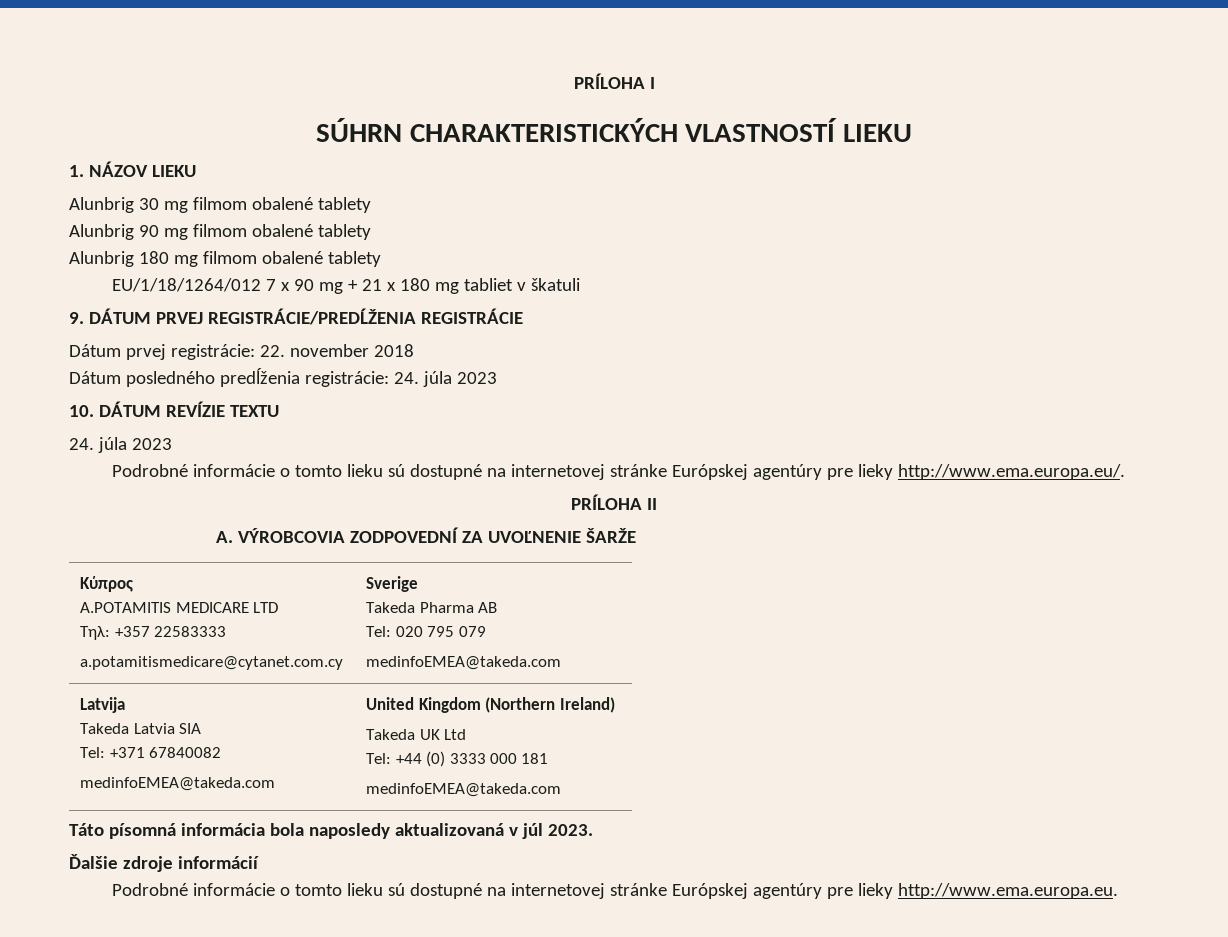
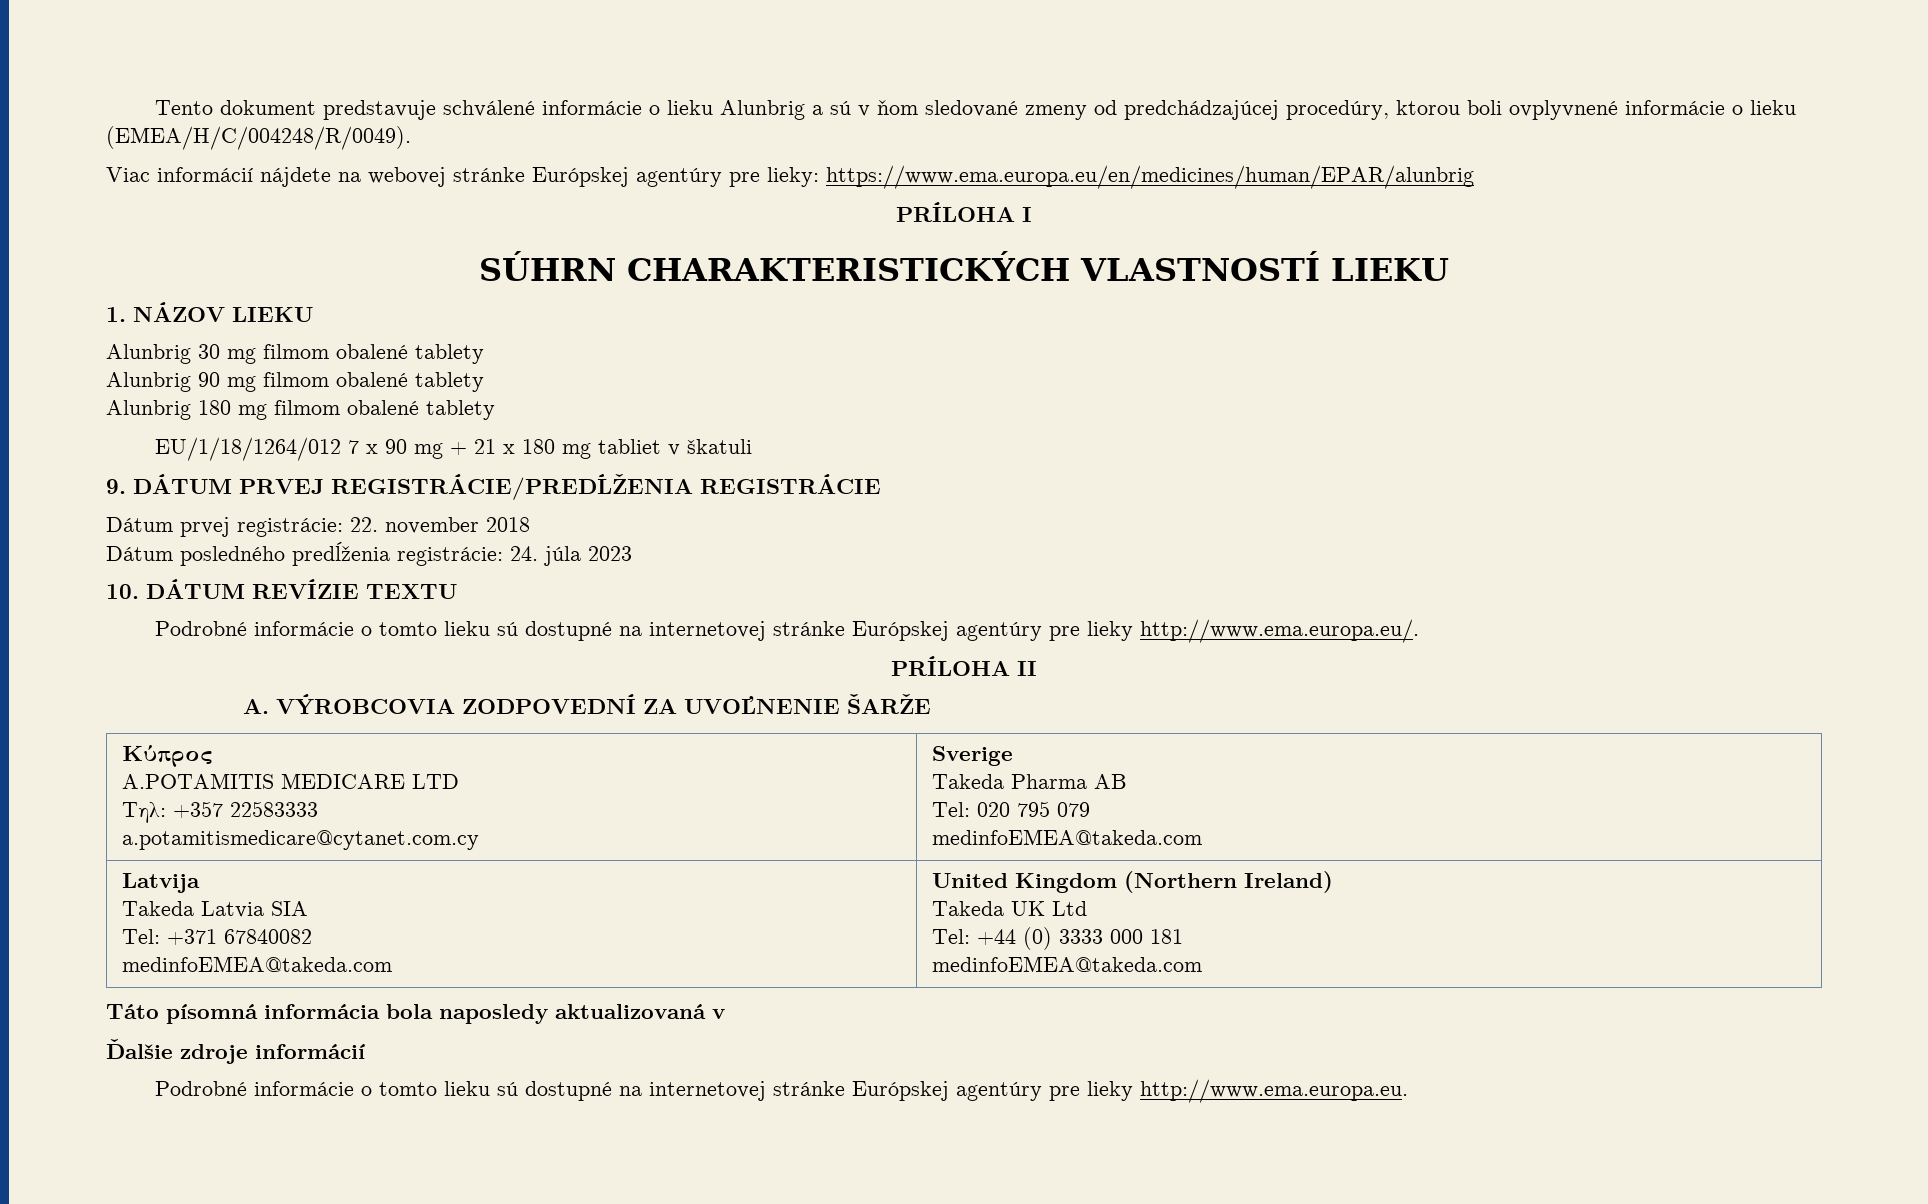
+ Tento dokument predstavuje schválené informácie o lieku Alunbrig a sú v ňom sledované zmeny od predchádzajúcej procedúry, ktorou boli ovplyvnené informácie o lieku (EMEA/H/C/004248/R/0049).
+ Viac informácií nájdete na webovej stránke Európskej agentúry pre lieky: https://www.ema.europa.eu/en/medicines/human/EPAR/alunbrig
  10. DÁTUM REVÍZIE TEXTU
- 24. júla 2023
- Táto písomná informácia bola naposledy aktualizovaná v júl 2023.
+ Táto písomná informácia bola naposledy aktualizovaná v

